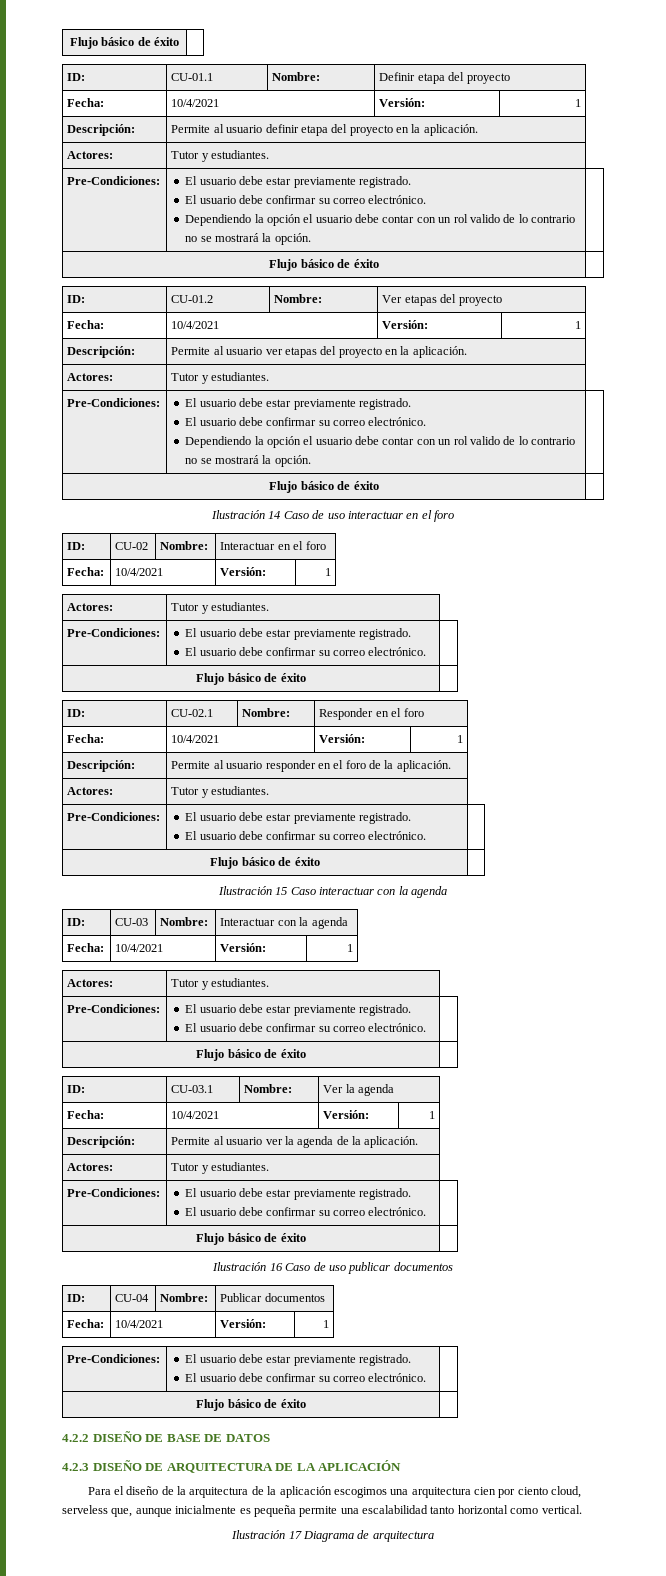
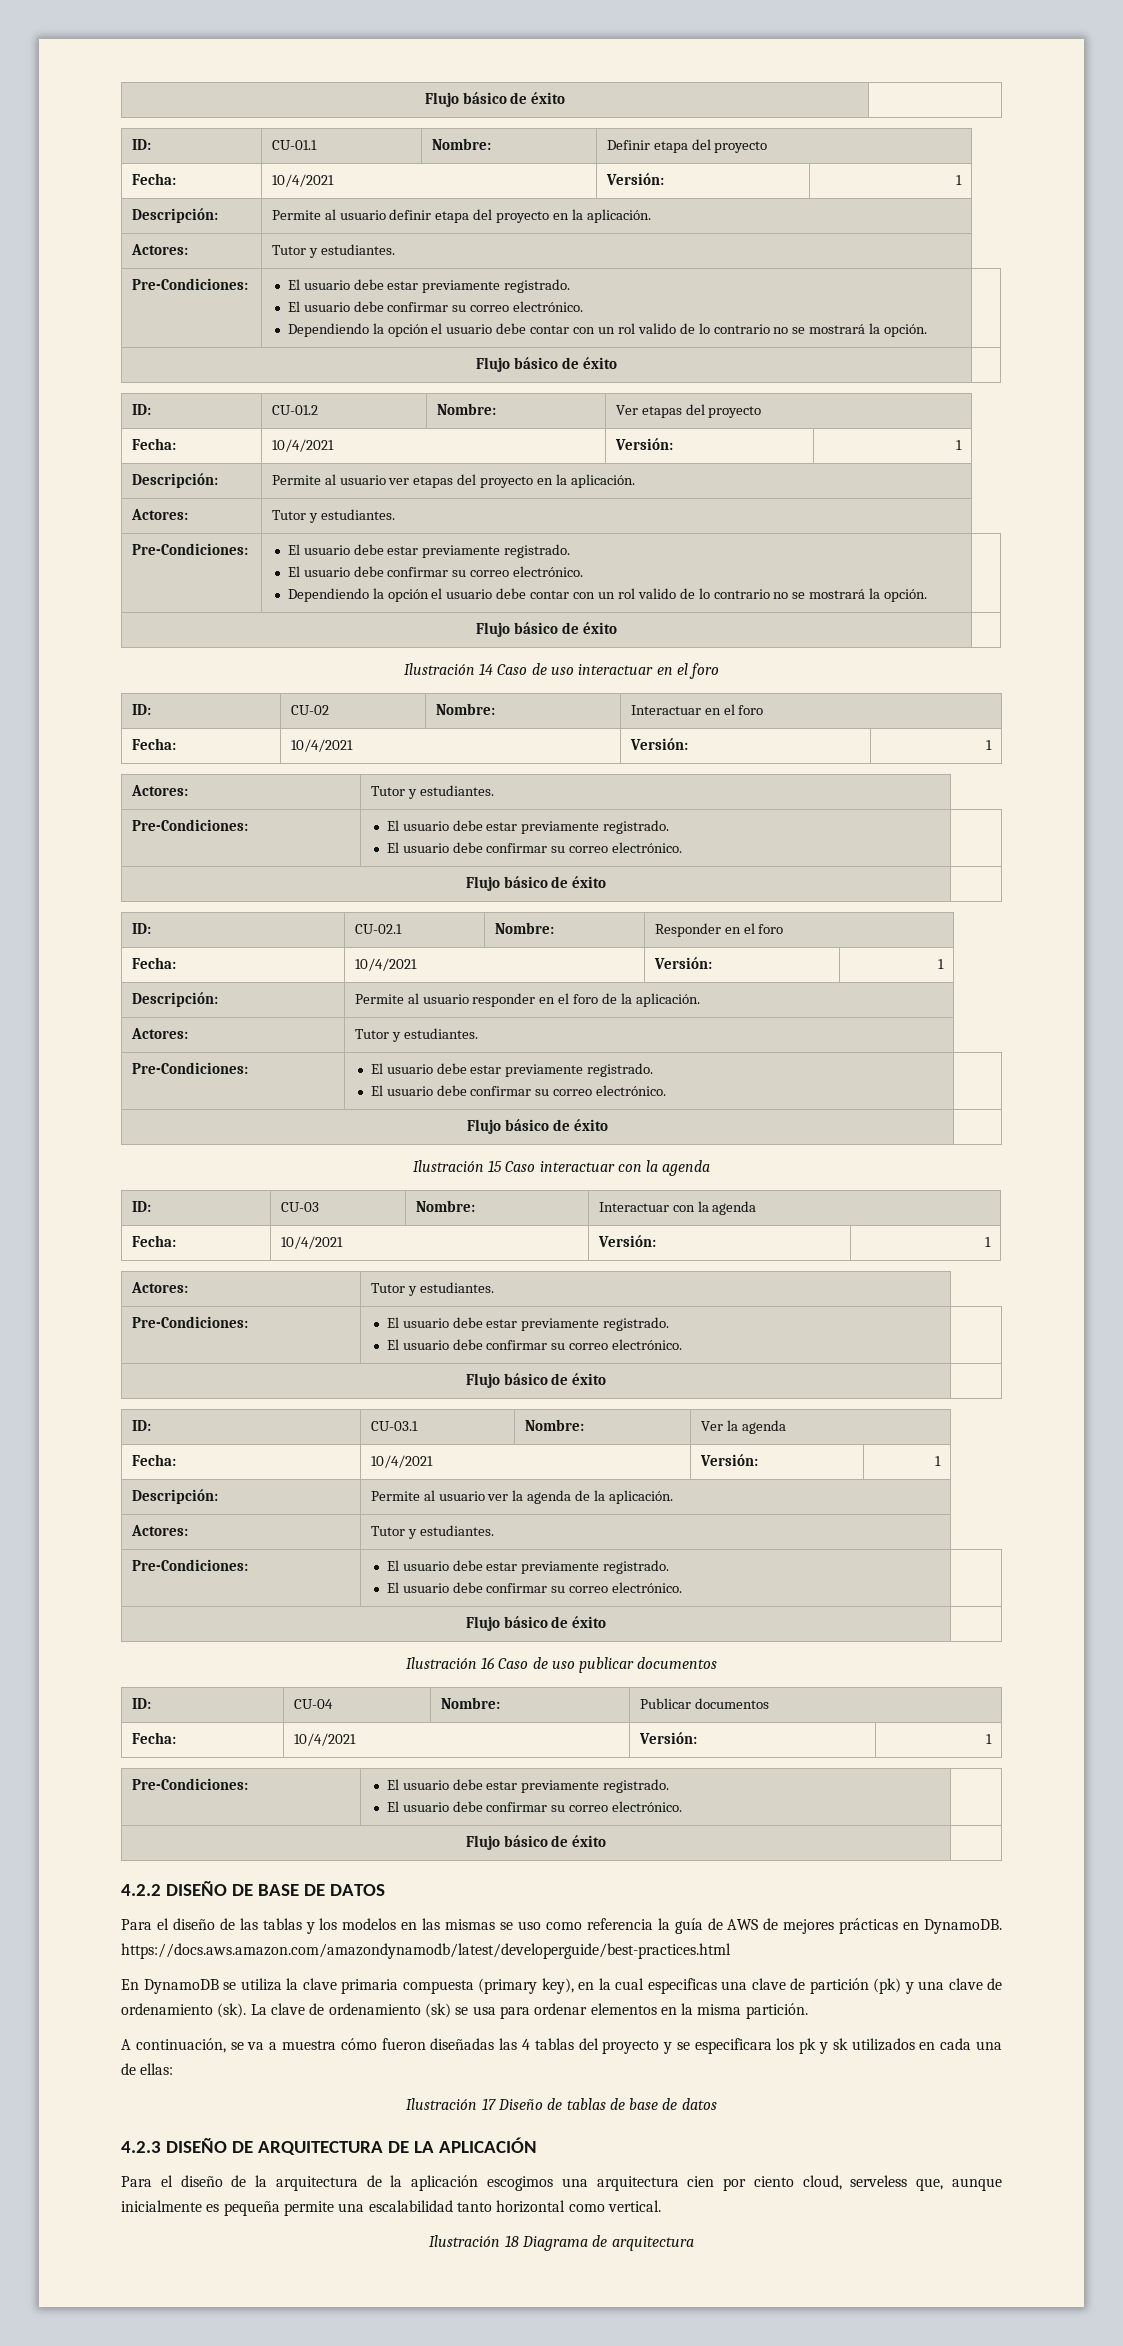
+ Para el diseño de las tablas y los modelos en las mismas se uso como referencia la guía de AWS de mejores prácticas en DynamoDB. https://docs.aws.amazon.com/amazondynamodb/latest/developerguide/best-practices.html
+ En DynamoDB se utiliza la clave primaria compuesta (primary key), en la cual especificas una clave de partición (pk) y una clave de ordenamiento (sk). La clave de ordenamiento (sk) se usa para ordenar elementos en la misma partición.
+ A continuación, se va a muestra cómo fueron diseñadas las 4 tablas del proyecto y se especificara los pk y sk utilizados en cada una de ellas:
+ Ilustración 17 Diseño de tablas de base de datos
- Ilustración 17 Diagrama de arquitectura
+ Ilustración 18 Diagrama de arquitectura

